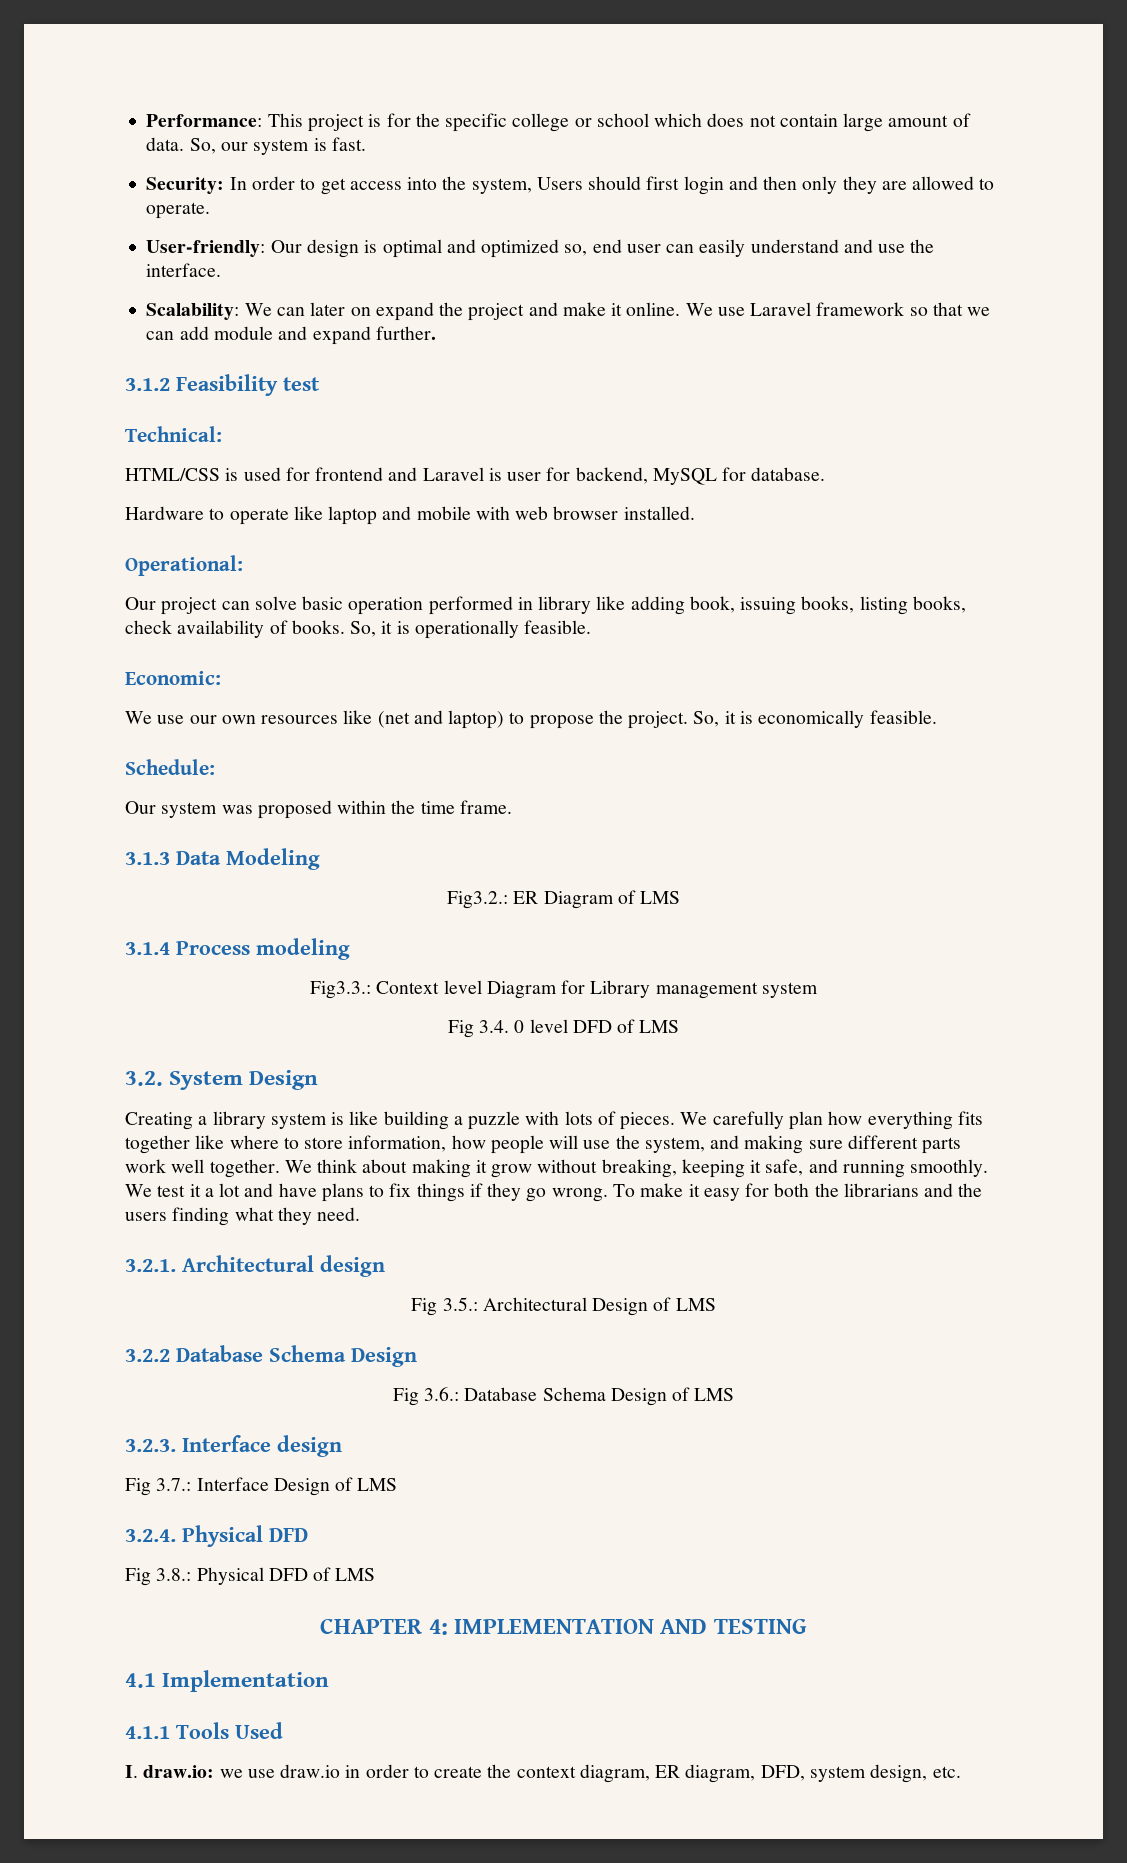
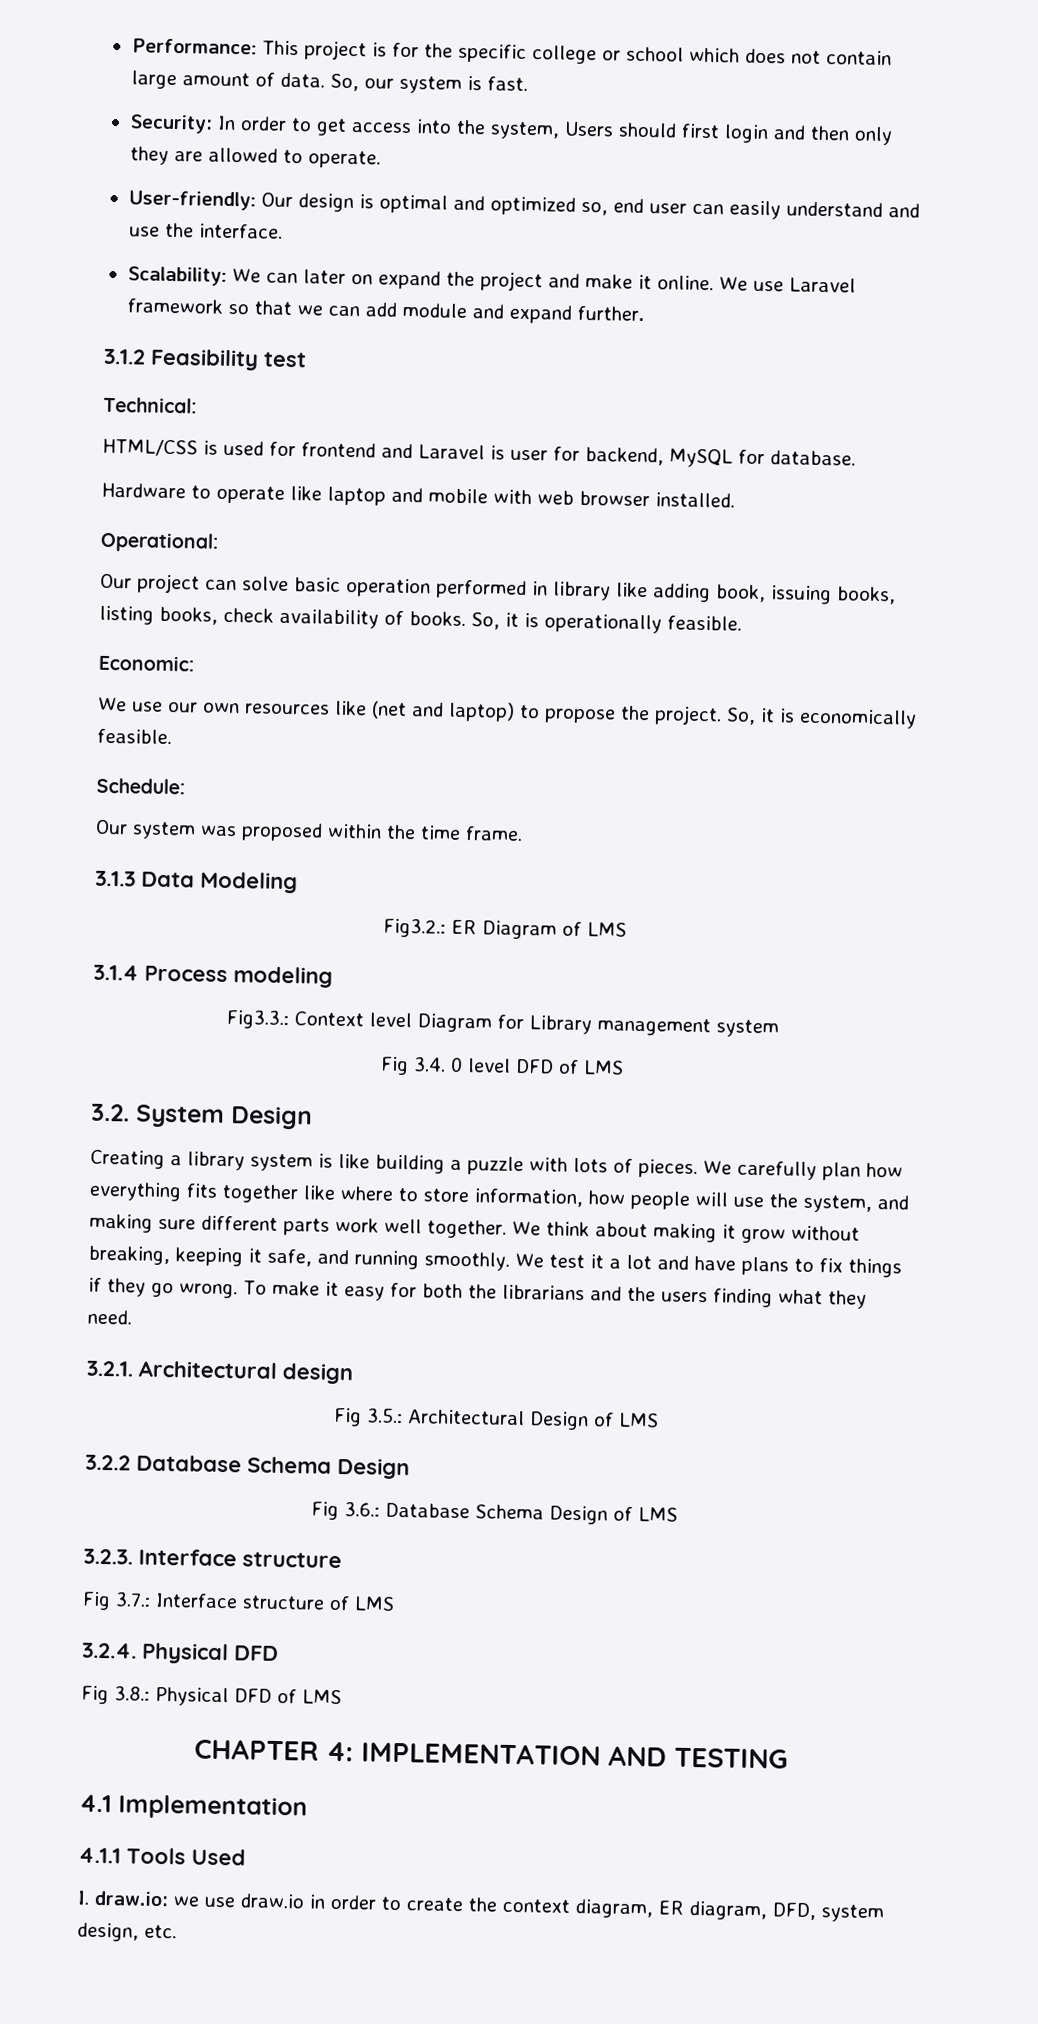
- 3.2.3. Interface design
+ 3.2.3. Interface structure
- Fig 3.7.: Interface Design of LMS
+ Fig 3.7.: Interface structure of LMS

